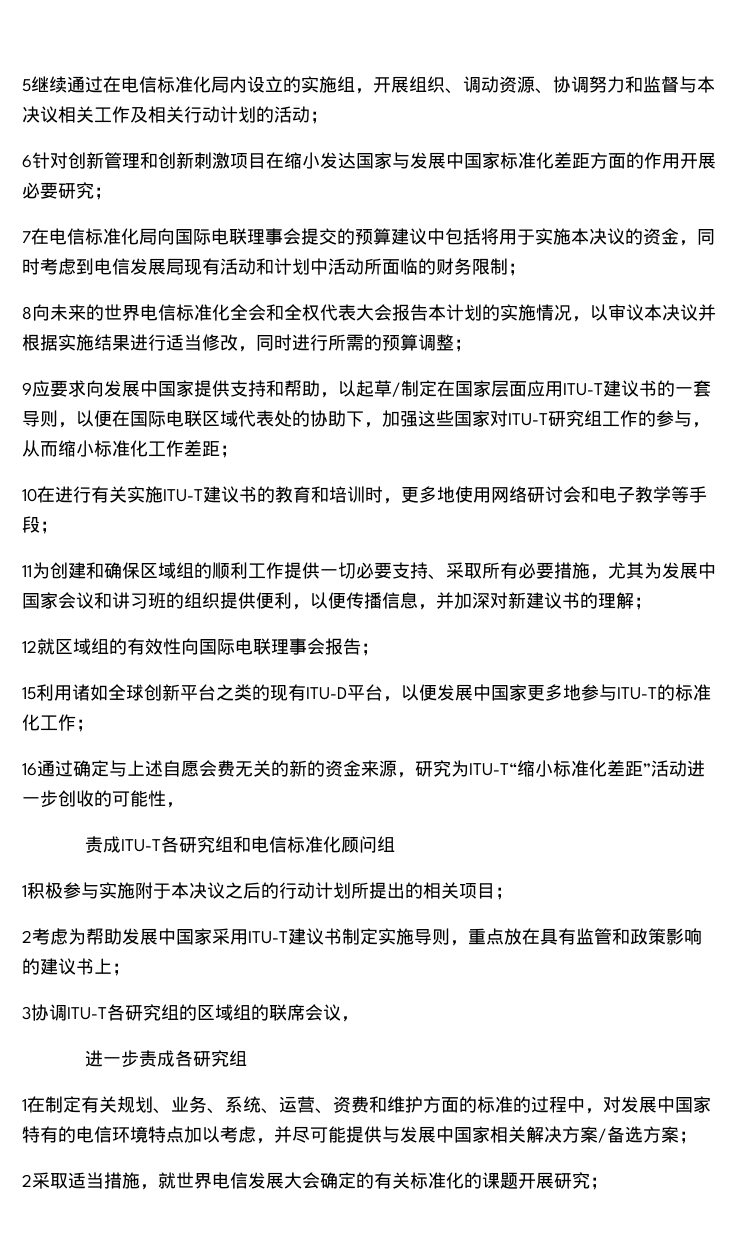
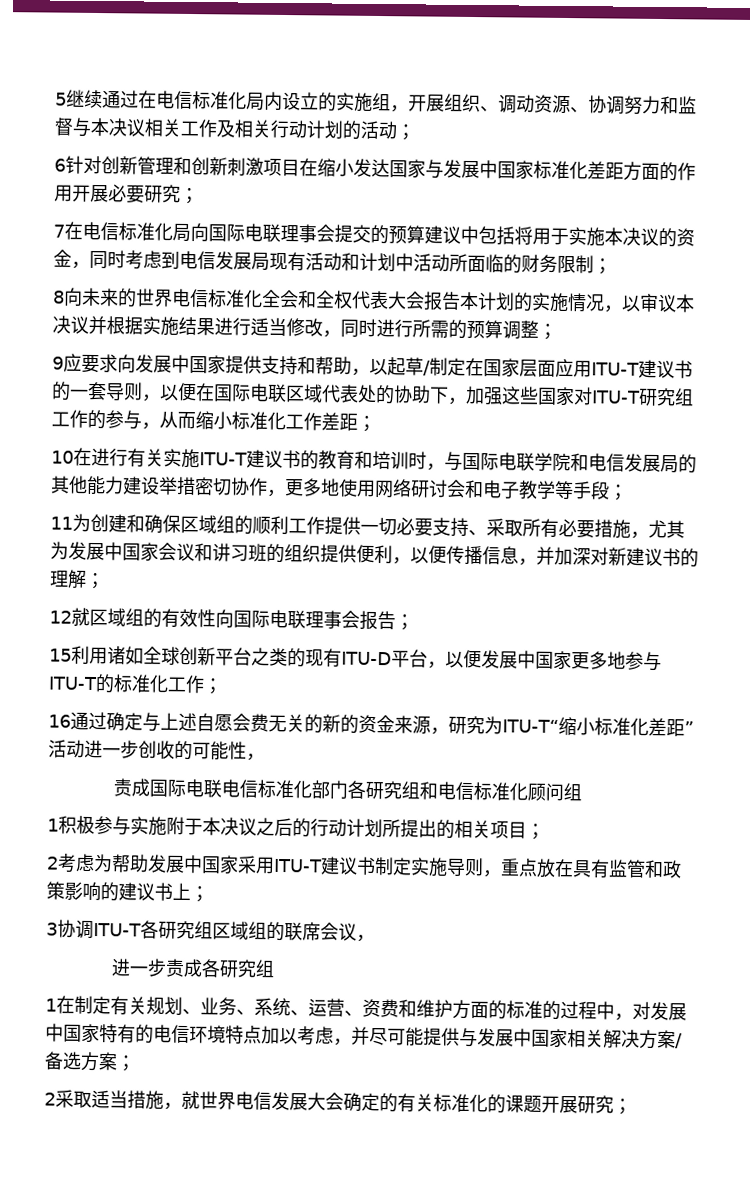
- 10在进行有关实施ITU-T建议书的教育和培训时，更多地使用网络研讨会和电子教学等手段；
+ 10在进行有关实施ITU-T建议书的教育和培训时，与国际电联学院和电信发展局的其他能力建设举措密切协作，更多地使用网络研讨会和电子教学等手段；
- 责成ITU-T各研究组和电信标准化顾问组
+ 责成国际电联电信标准化部门各研究组和电信标准化顾问组
- 3协调ITU-T各研究组的区域组的联席会议，
+ 3协调ITU-T各研究组区域组的联席会议，

